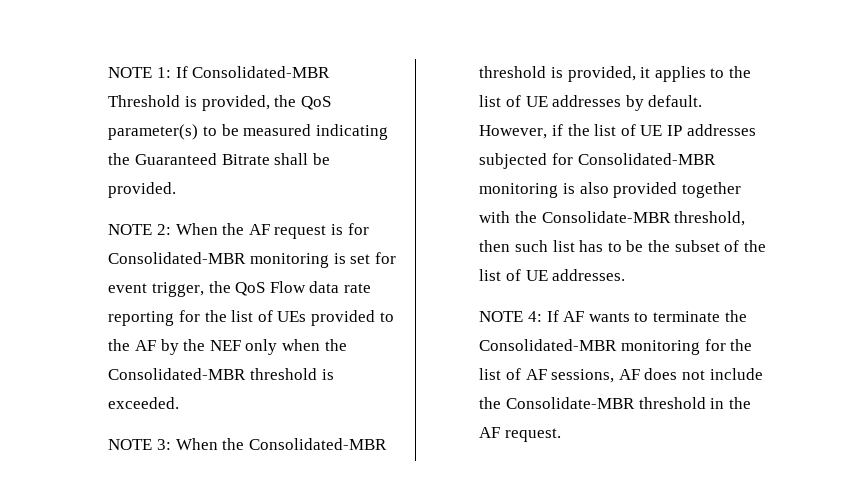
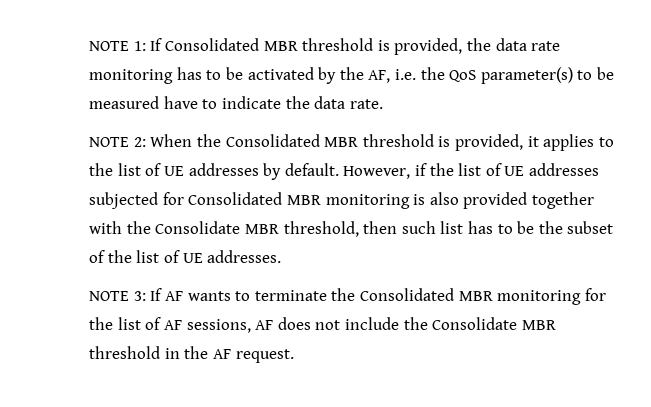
- NOTE 1: If Consolidated-MBR Threshold is provided, the QoS parameter(s) to be measured indicating the Guaranteed Bitrate shall be provided.
- NOTE 2: When the AF request is for Consolidated-MBR monitoring is set for event trigger, the QoS Flow data rate reporting for the list of UEs provided to the AF by the NEF only when the Consolidated-MBR threshold is exceeded.
- NOTE 3: When the Consolidated-MBR threshold is provided, it applies to the list of UE addresses by default.
+ NOTE 1: If Consolidated MBR threshold is provided, the data rate monitoring has to be activated by the AF, i.e. the QoS parameter(s) to be measured have to indicate the data rate.
+ NOTE 2: When the Consolidated MBR threshold is provided, it applies to the list of UE addresses by default.
- However, if the list of UE IP addresses subjected for Consolidated-MBR monitoring is also provided together with the Consolidate-MBR threshold, then such list has to be the subset of the list of UE addresses.
+ However, if the list of UE addresses subjected for Consolidated MBR monitoring is also provided together with the Consolidate MBR threshold, then such list has to be the subset of the list of UE addresses.
- NOTE 4: If AF wants to terminate the Consolidated-MBR monitoring for the list of AF sessions, AF does not include the Consolidate-MBR threshold in the AF request.
+ NOTE 3: If AF wants to terminate the Consolidated MBR monitoring for the list of AF sessions, AF does not include the Consolidate MBR threshold in the AF request.

